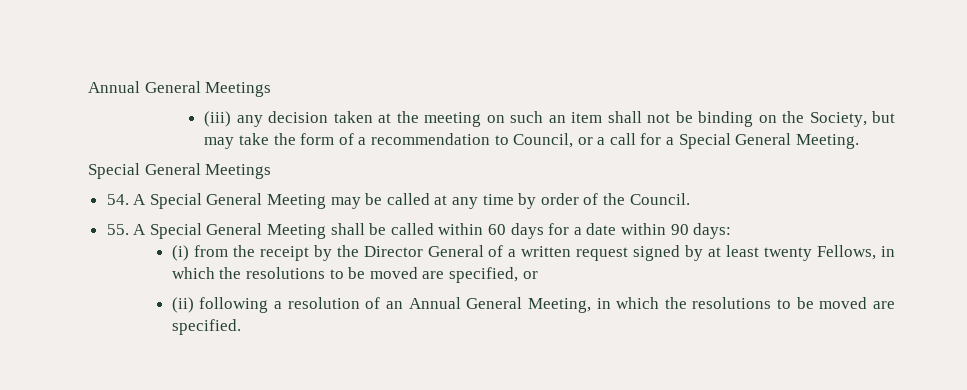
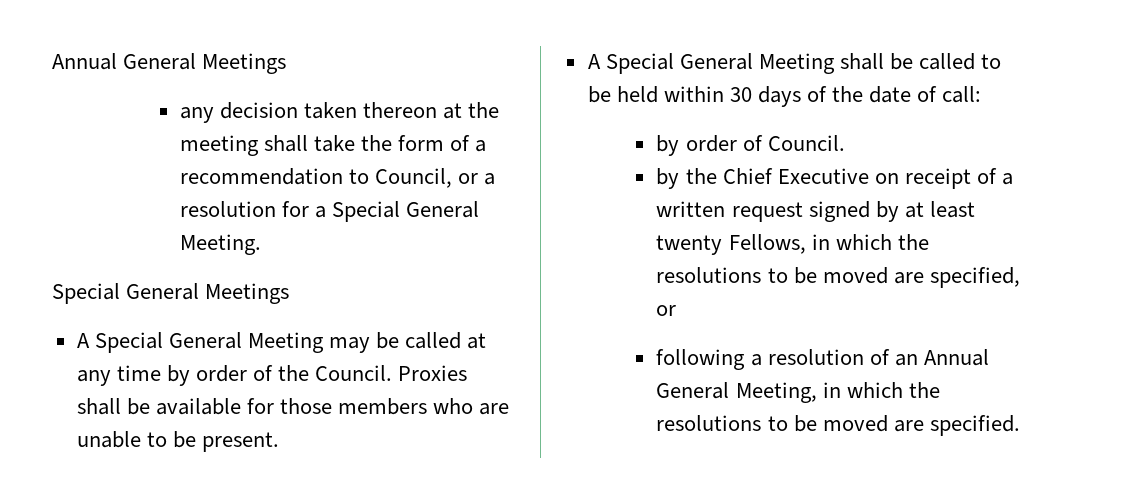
- (iii) any decision taken at the meeting on such an item shall not be binding on the Society, but may take the form of a recommendation to Council, or a call for a Special General Meeting.
+ any decision taken thereon at the meeting shall take the form of a recommendation to Council, or a resolution for a Special General Meeting.
- 54. A Special General Meeting may be called at any time by order of the Council.
- 55. A Special General Meeting shall be called within 60 days for a date within 90 days:
- (i) from the receipt by the Director General of a written request signed by at least twenty Fellows, in which the resolutions to be moved are specified, or
+ A Special General Meeting may be called at any time by order of the Council. Proxies shall be available for those members who are unable to be present.
+ A Special General Meeting shall be called to be held within 30 days of the date of call:
+ by order of Council.
+ by the Chief Executive on receipt of a written request signed by at least twenty Fellows, in which the resolutions to be moved are specified, or
- (ii) following a resolution of an Annual General Meeting, in which the resolutions to be moved are specified.
+ following a resolution of an Annual General Meeting, in which the resolutions to be moved are specified.

